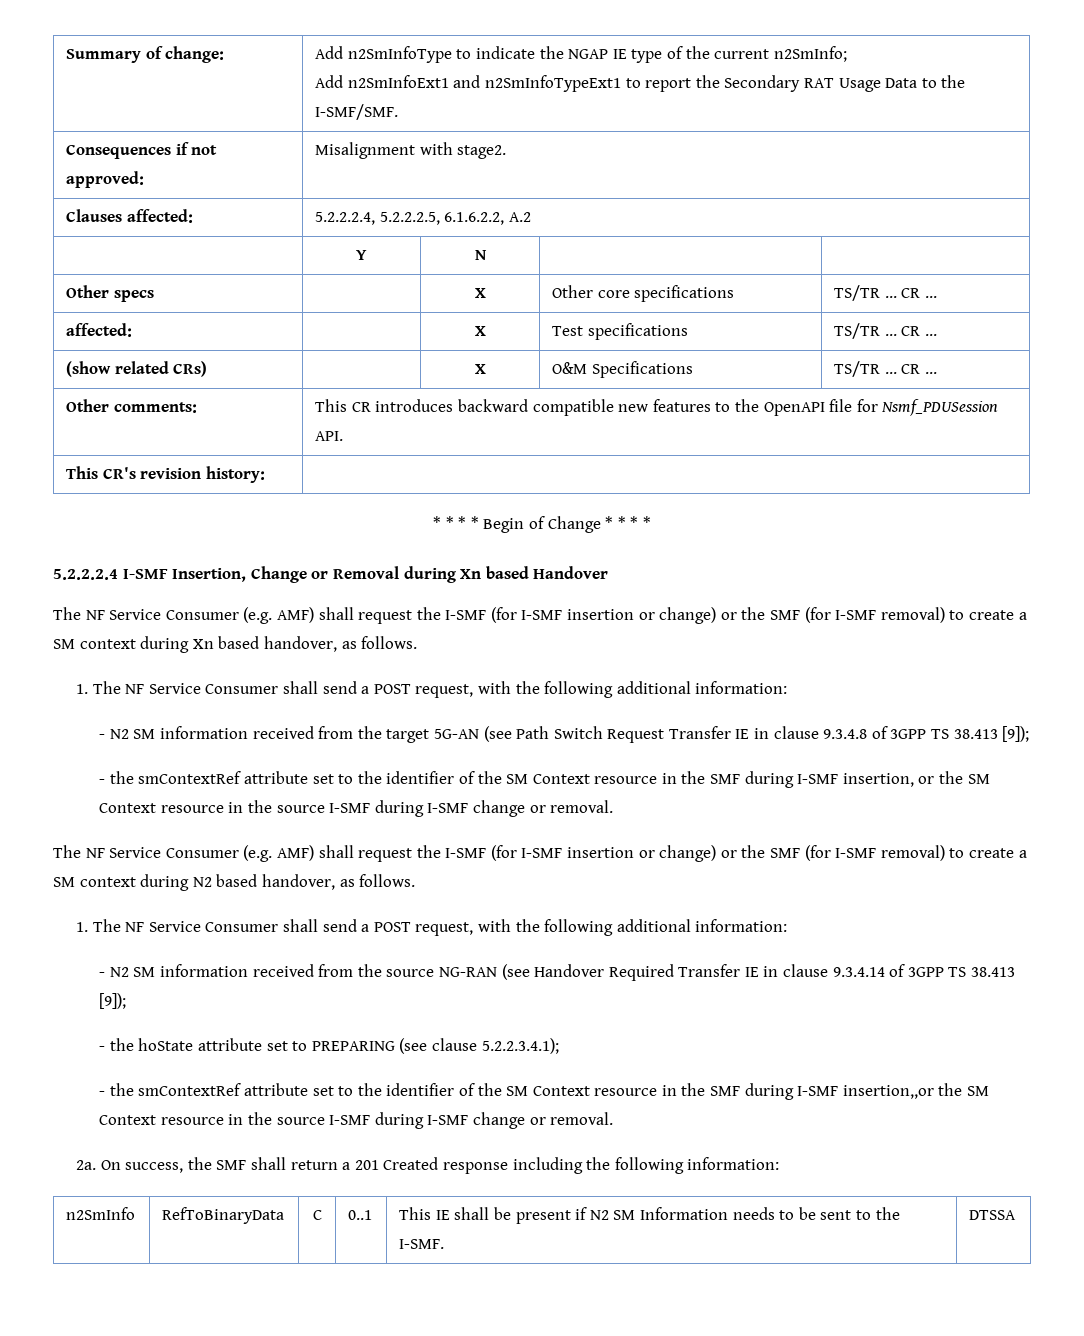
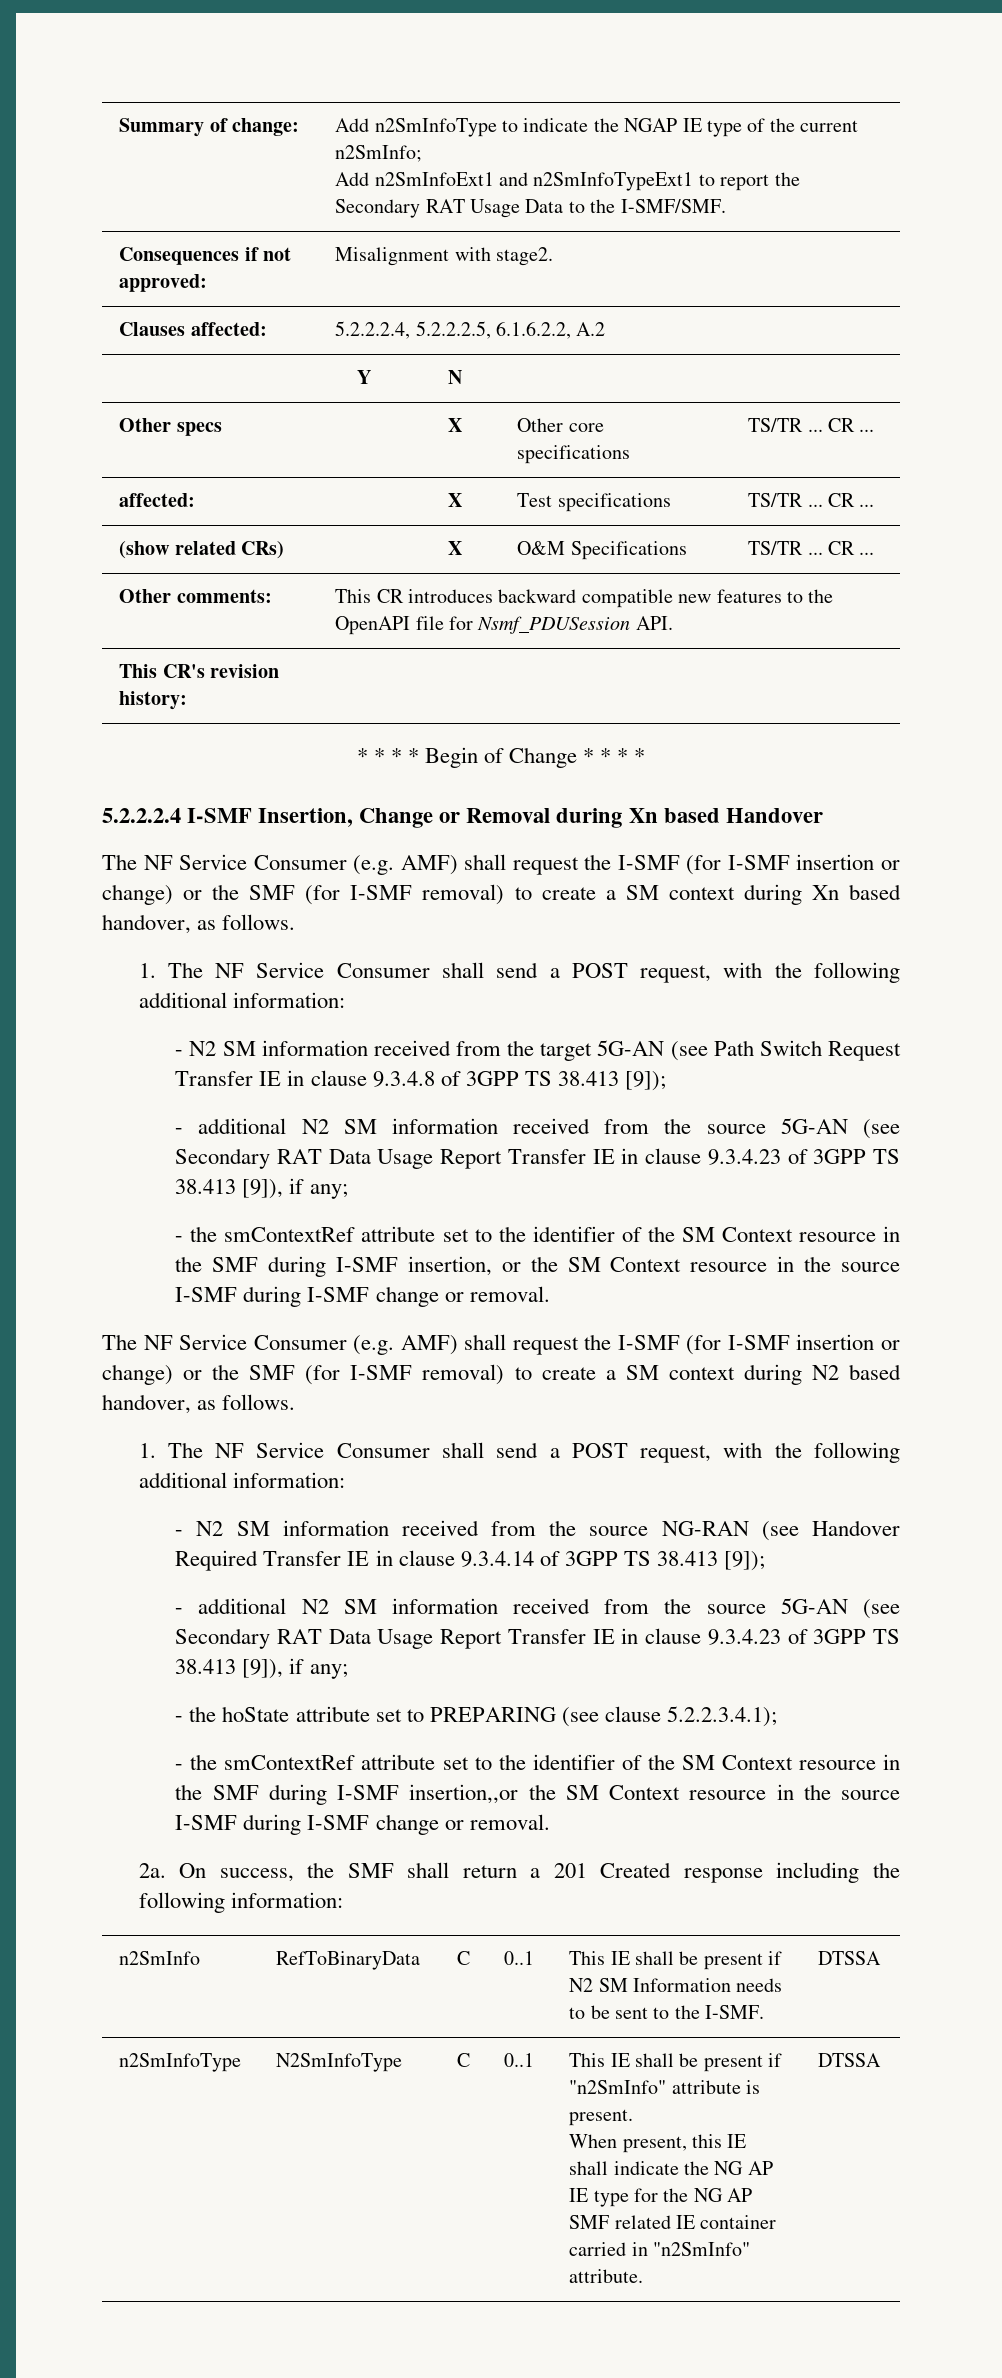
  - N2 SM information received from the target 5G-AN (see Path Switch Request Transfer IE in clause 9.3.4.8 of 3GPP TS 38.413 [9]);
+ - additional N2 SM information received from the source 5G-AN (see Secondary RAT Data Usage Report Transfer IE in clause 9.3.4.23 of 3GPP TS 38.413 [9]), if any;
  - N2 SM information received from the source NG-RAN (see Handover Required Transfer IE in clause 9.3.4.14 of 3GPP TS 38.413 [9]);
+ - additional N2 SM information received from the source 5G-AN (see Secondary RAT Data Usage Report Transfer IE in clause 9.3.4.23 of 3GPP TS 38.413 [9]), if any;
+ n2SmInfoType | N2SmInfoType | C | 0..1 | This IE shall be present if "n2SmInfo" attribute is present.
+ When present, this IE shall indicate the NG AP IE type for the NG AP SMF related IE container carried in "n2SmInfo" attribute. | DTSSA

